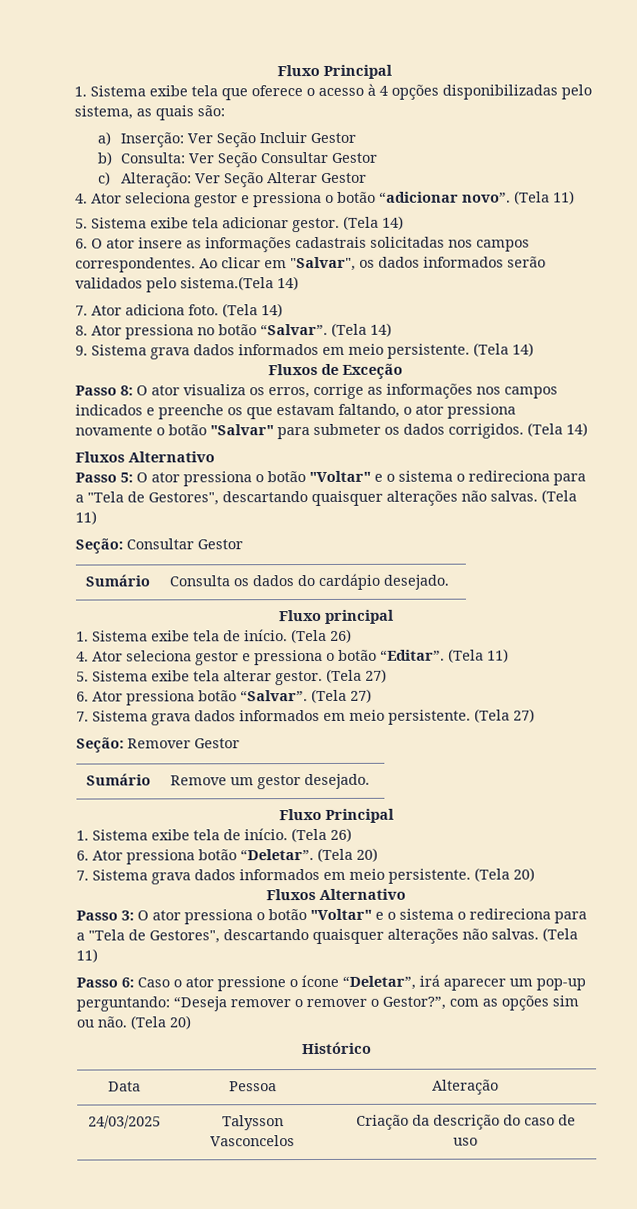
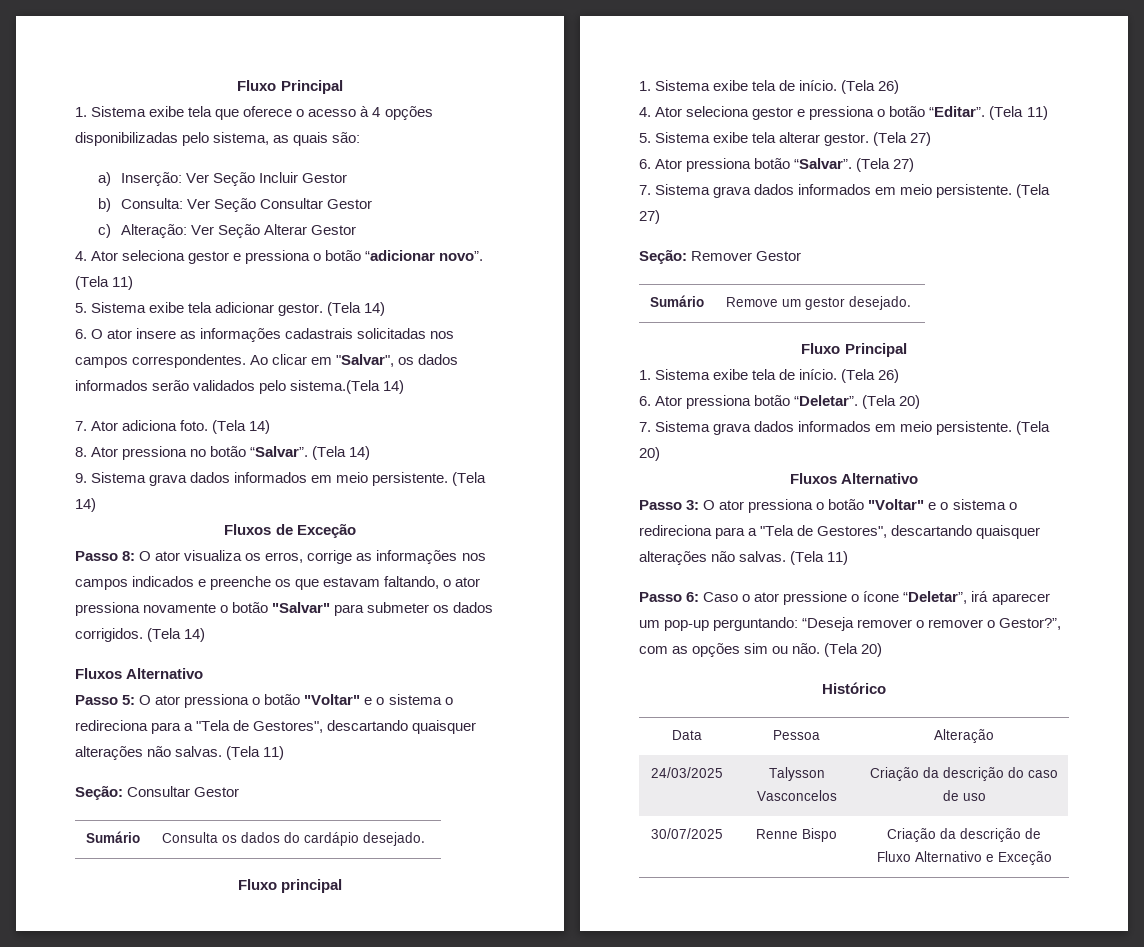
+ 30/07/2025 | Renne Bispo | Criação da descrição de Fluxo Alternativo e Exceção

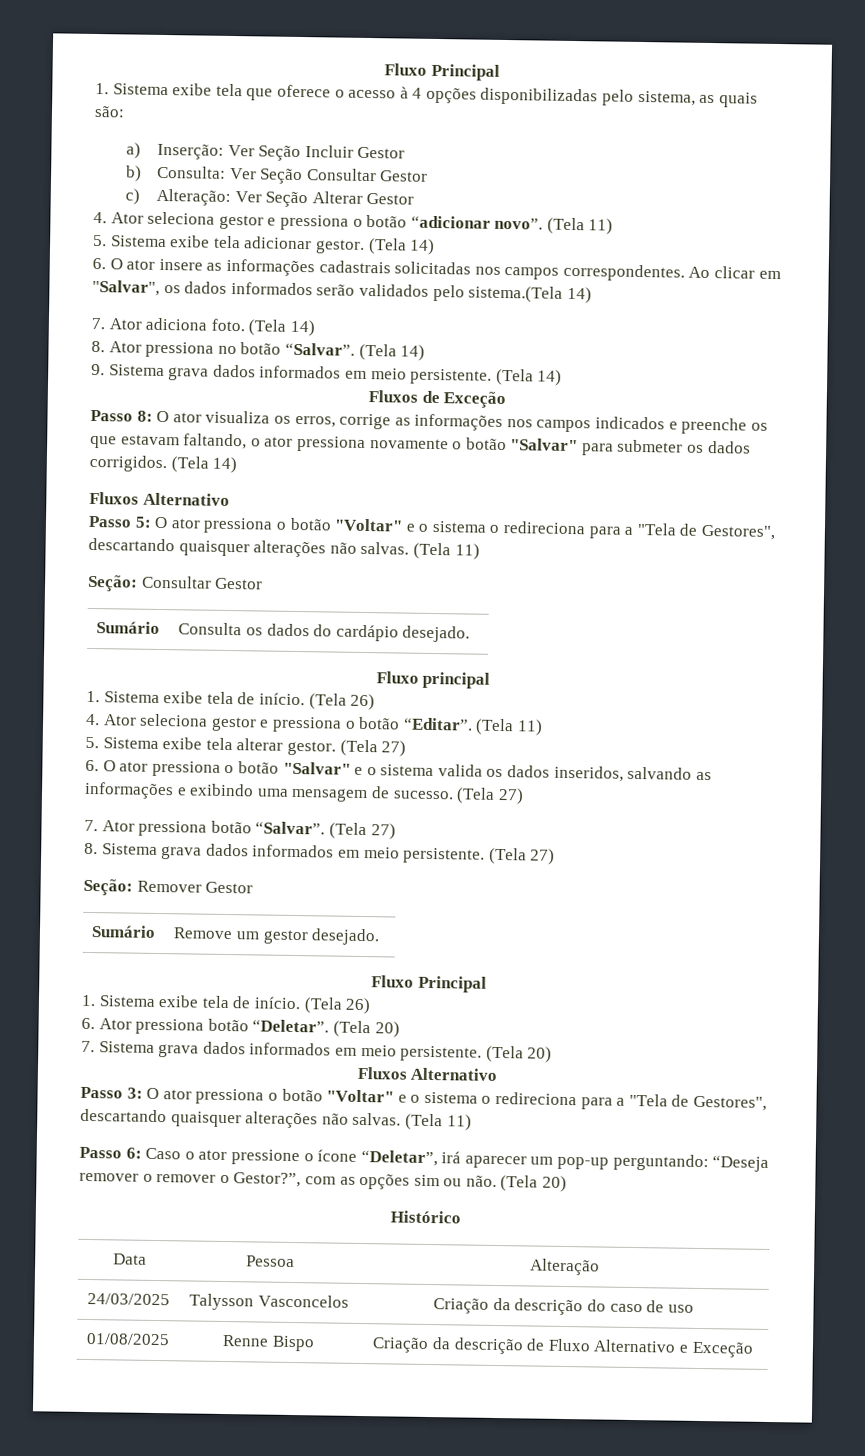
- 6. Ator pressiona botão “Salvar”. (Tela 27)
- 7. Sistema grava dados informados em meio persistente.
+ 6. O ator pressiona o botão "Salvar" e o sistema valida os dados inseridos, salvando as informações e exibindo uma mensagem de sucesso. (Tela 27)
+ 7. Ator pressiona botão “Salvar”. (Tela 27)
+ 8. Sistema grava dados informados em meio persistente.
- 30/07/2025 | Renne Bispo | Criação da descrição de Fluxo Alternativo e Exceção
+ 01/08/2025 | Renne Bispo | Criação da descrição de Fluxo Alternativo e Exceção

